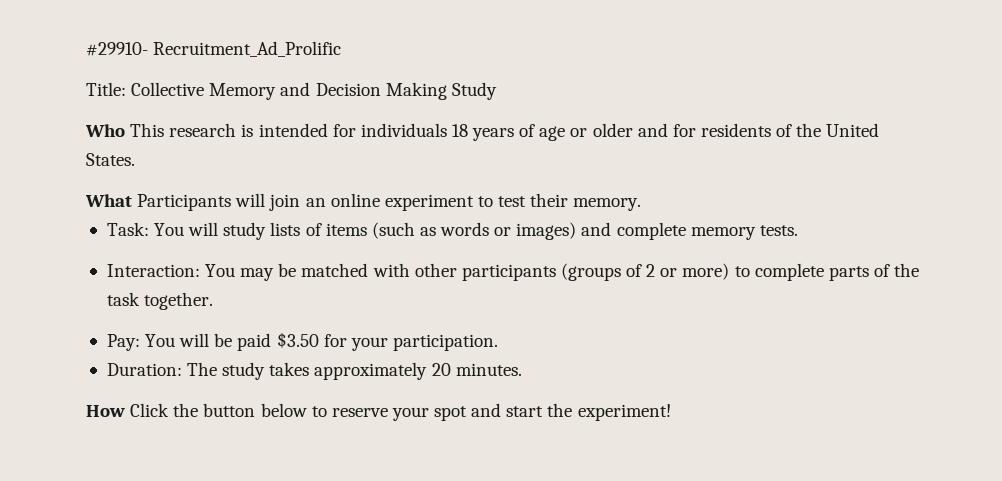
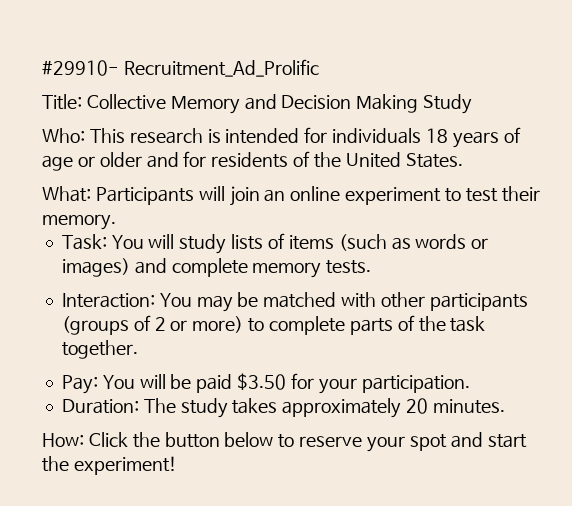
- Who This research is intended for individuals 18 years of age or older and for residents of the United States.
+ Who: This research is intended for individuals 18 years of age or older and for residents of the United States.
- What Participants will join an online experiment to test their memory.
+ What: Participants will join an online experiment to test their memory.
- How Click the button below to reserve your spot and start the experiment!
+ How: Click the button below to reserve your spot and start the experiment!

